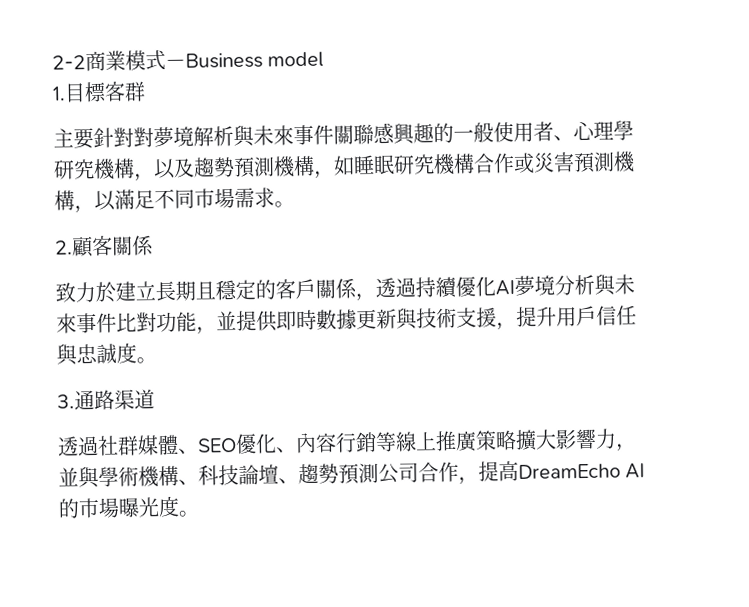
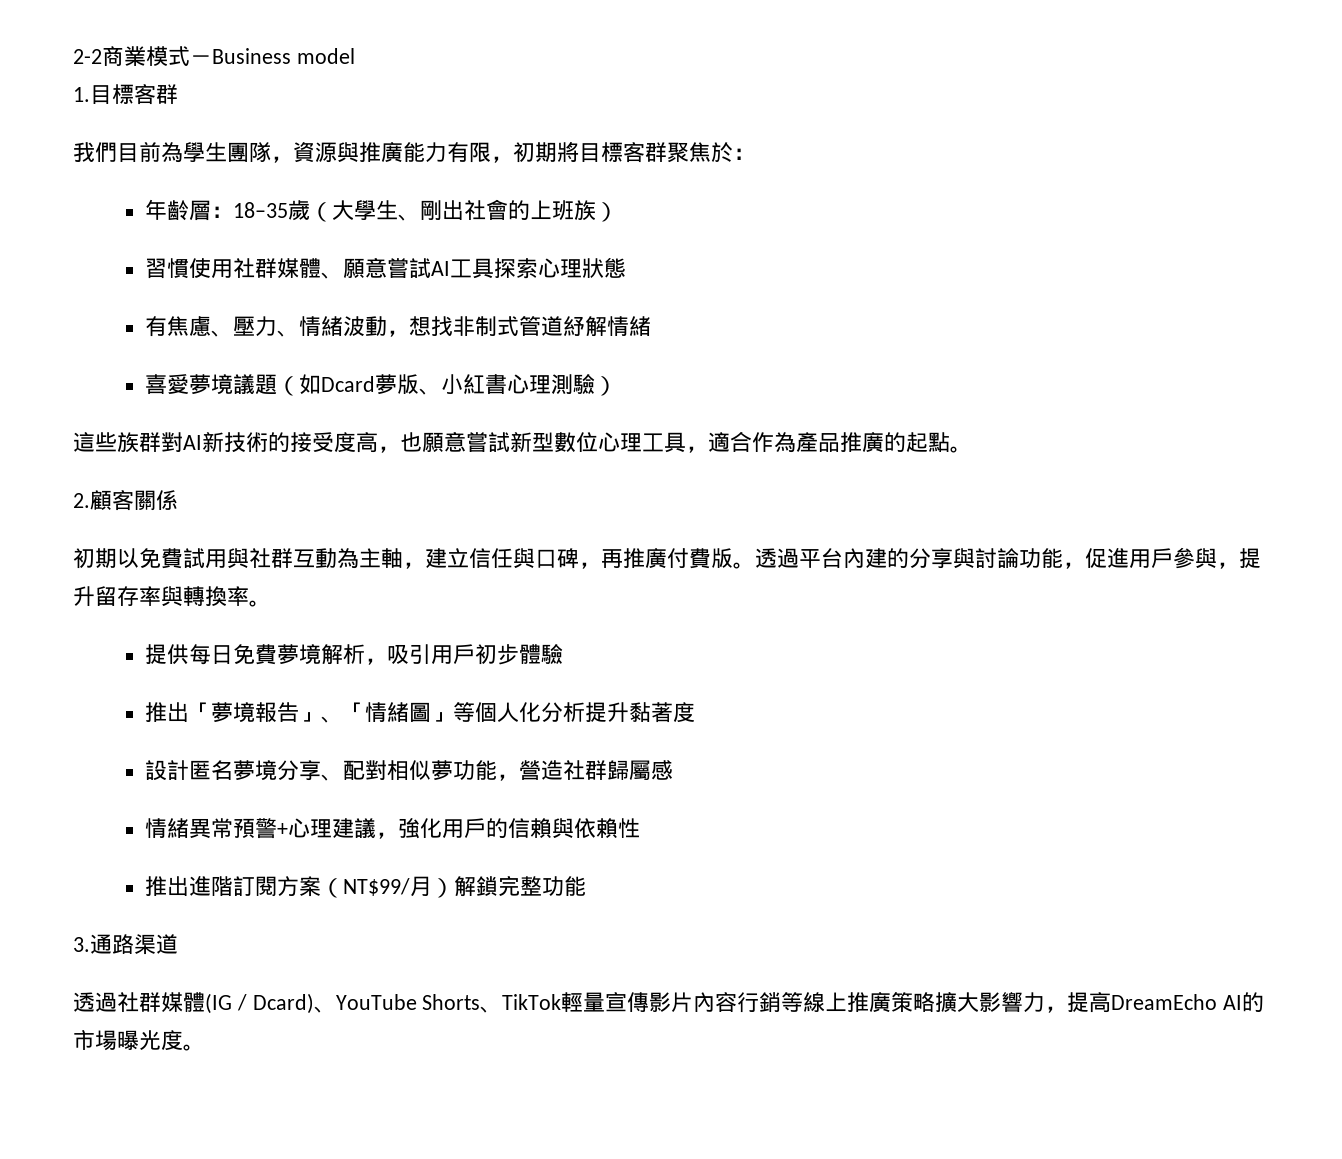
- 主要針對對夢境解析與未來事件關聯感興趣的一般使用者、心理學研究機構，以及趨勢預測機構，如睡眠研究機構合作或災害預測機構，以滿足不同市場需求。
+ 我們目前為學生團隊，資源與推廣能力有限，初期將目標客群聚焦於：
+ 年齡層：18–35歲（大學生、剛出社會的上班族）
+ 習慣使用社群媒體、願意嘗試AI工具探索心理狀態
+ 有焦慮、壓力、情緒波動，想找非制式管道紓解情緒
+ 喜愛夢境議題（如Dcard夢版、小紅書心理測驗）
+ 這些族群對AI新技術的接受度高，也願意嘗試新型數位心理工具，適合作為產品推廣的起點。
  2.顧客關係
- 致力於建立長期且穩定的客戶關係，透過持續優化AI夢境分析與未來事件比對功能，並提供即時數據更新與技術支援，提升用戶信任與忠誠度。
+ 初期以免費試用與社群互動為主軸，建立信任與口碑，再推廣付費版。透過平台內建的分享與討論功能，促進用戶參與，提升留存率與轉換率。
+ 提供每日免費夢境解析，吸引用戶初步體驗
+ 推出「夢境報告」、「情緒圖」等個人化分析提升黏著度
+ 設計匿名夢境分享、配對相似夢功能，營造社群歸屬感
+ 情緒異常預警+心理建議，強化用戶的信賴與依賴性
+ 推出進階訂閱方案（NT$99/月）解鎖完整功能
- 透過社群媒體、SEO優化、內容行銷等線上推廣策略擴大影響力，並與學術機構、科技論壇、趨勢預測公司合作，提高DreamEcho AI的市場曝光度。
+ 透過社群媒體(IG / Dcard)、YouTube Shorts、TikTok輕量宣傳影片內容行銷等線上推廣策略擴大影響力，提高DreamEcho AI的市場曝光度。

